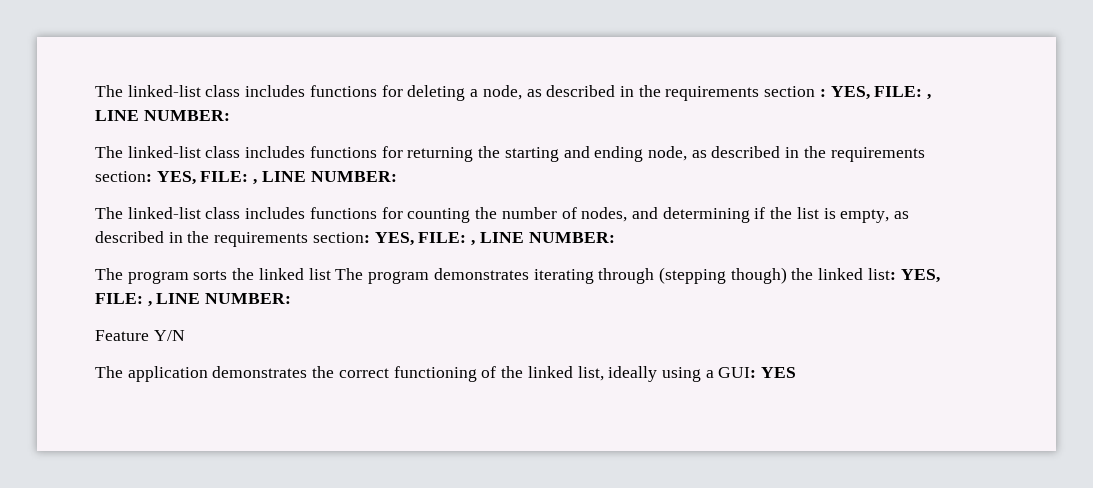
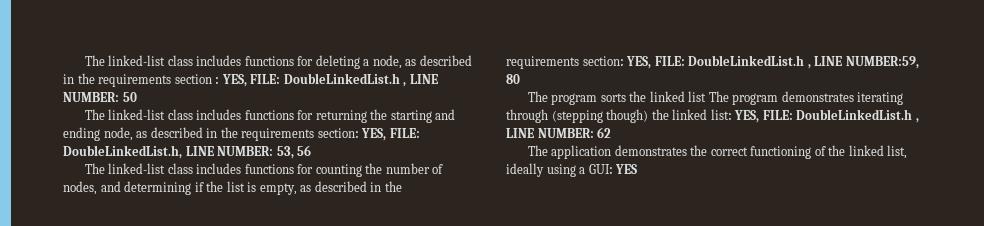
- The linked-list class includes functions for deleting a node, as described in the requirements section : YES, FILE: , LINE NUMBER:
+ The linked-list class includes functions for deleting a node, as described in the requirements section : YES, FILE: DoubleLinkedList.h , LINE NUMBER: 50
- The linked-list class includes functions for returning the starting and ending node, as described in the requirements section: YES, FILE: , LINE NUMBER:
+ The linked-list class includes functions for returning the starting and ending node, as described in the requirements section: YES, FILE: DoubleLinkedList.h, LINE NUMBER: 53, 56
- The linked-list class includes functions for counting the number of nodes, and determining if the list is empty, as described in the requirements section: YES, FILE: , LINE NUMBER:
+ The linked-list class includes functions for counting the number of nodes, and determining if the list is empty, as described in the requirements section: YES, FILE: DoubleLinkedList.h , LINE NUMBER:59, 80
- The program sorts the linked list The program demonstrates iterating through (stepping though) the linked list: YES, FILE: , LINE NUMBER:
- Feature Y/N
+ The program sorts the linked list The program demonstrates iterating through (stepping though) the linked list: YES, FILE: DoubleLinkedList.h , LINE NUMBER: 62

